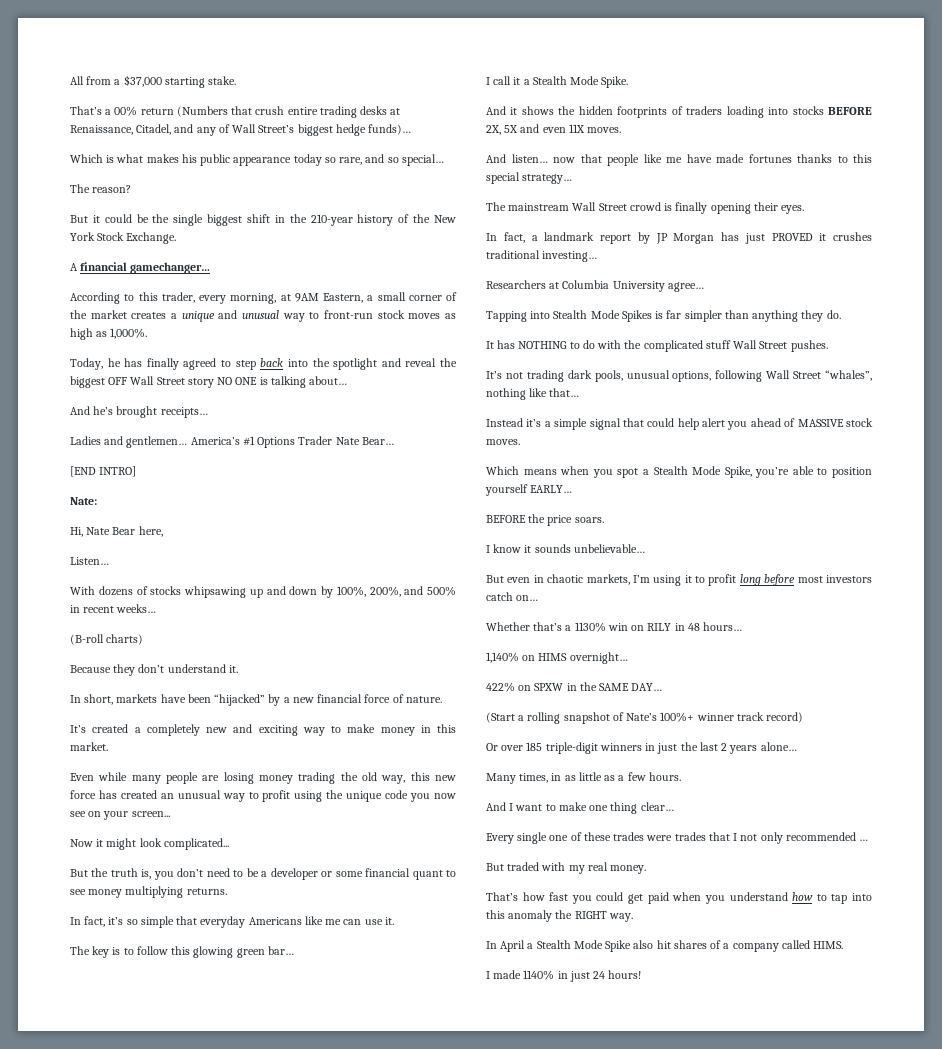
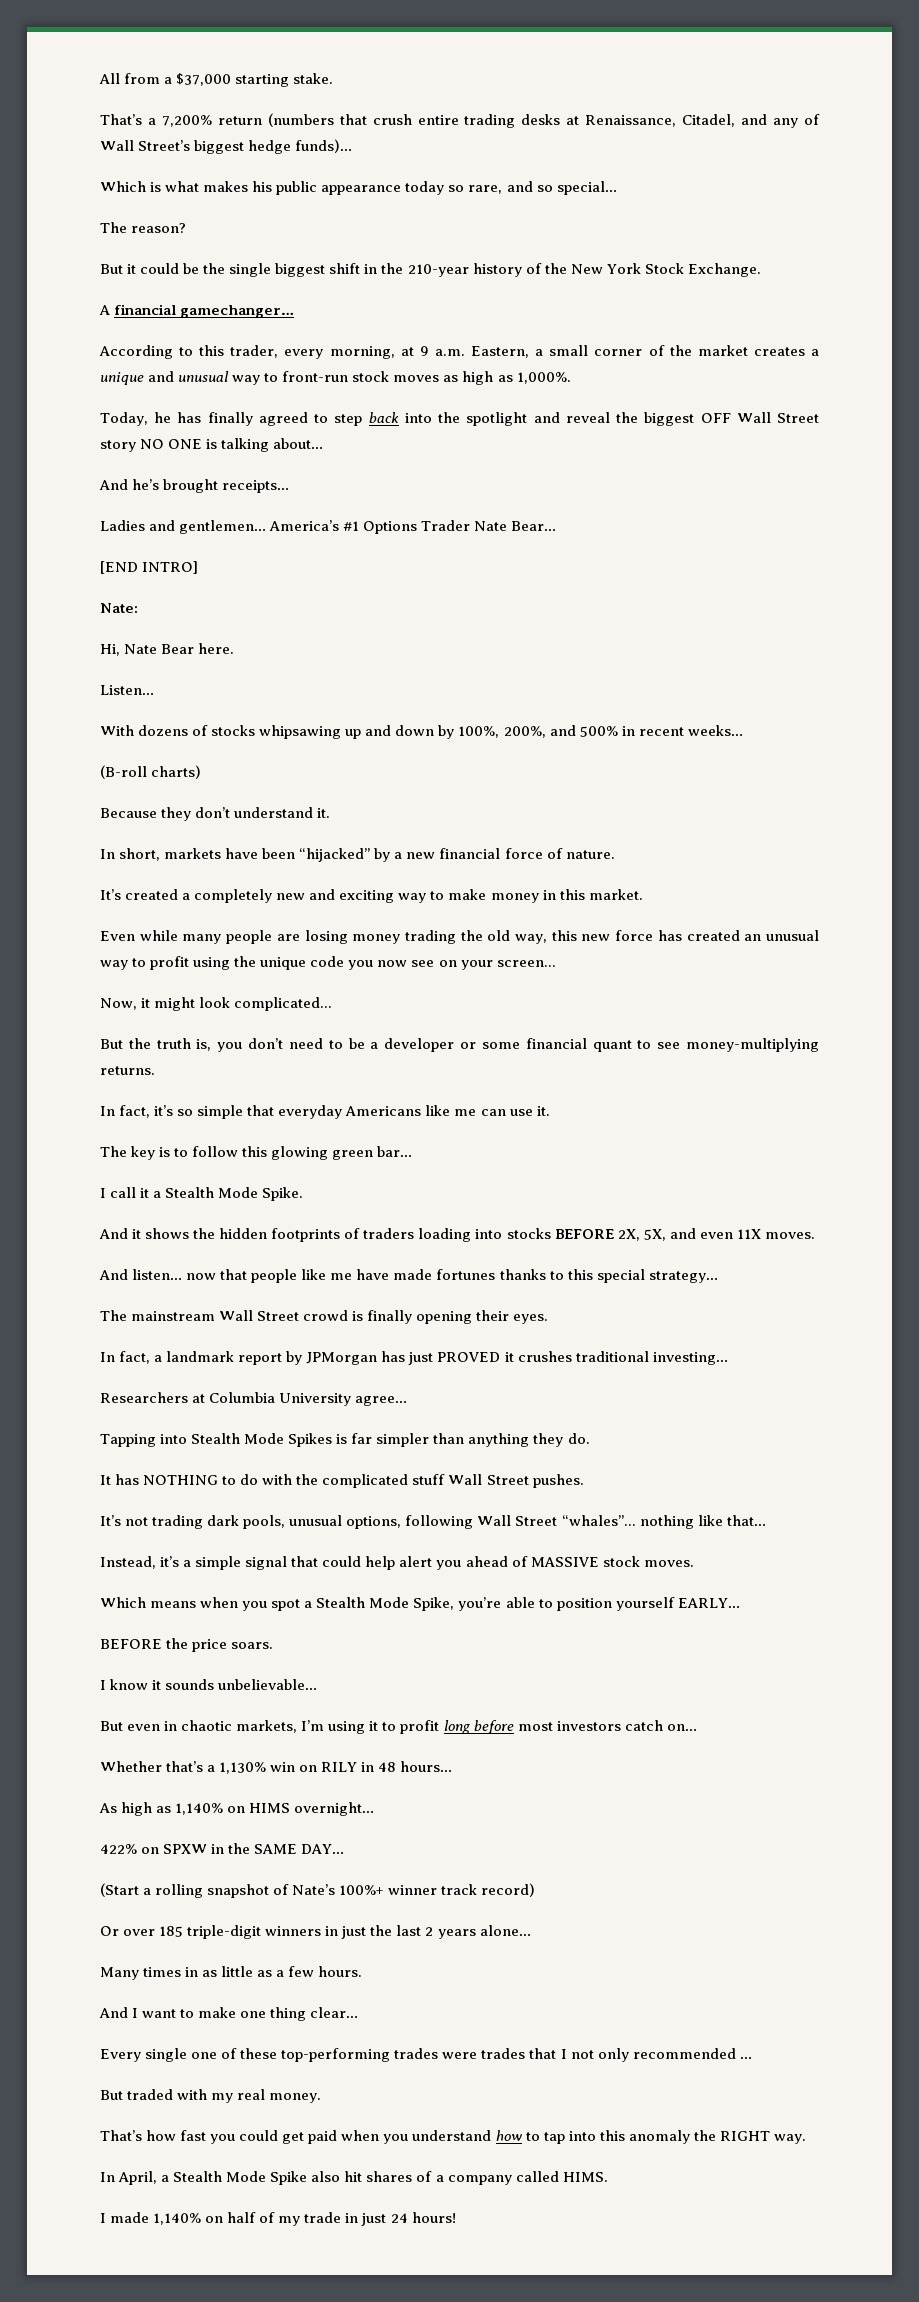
- That’s a 00% return (Numbers that crush entire trading desks at Renaissance, Citadel, and any of Wall Street’s biggest hedge funds)…
+ That’s a 7,200% return (numbers that crush entire trading desks at Renaissance, Citadel, and any of Wall Street’s biggest hedge funds)…
- According to this trader, every morning, at 9AM Eastern, a small corner of the market creates a unique and unusual way to front-run stock moves as high as 1,000%.
+ According to this trader, every morning, at 9 a.m. Eastern, a small corner of the market creates a unique and unusual way to front-run stock moves as high as 1,000%.
- Hi, Nate Bear here,
+ Hi, Nate Bear here.
- Now it might look complicated...
+ Now, it might look complicated...
- But the truth is, you don’t need to be a developer or some financial quant to see money multiplying returns.
+ But the truth is, you don’t need to be a developer or some financial quant to see money-multiplying returns.
- And it shows the hidden footprints of traders loading into stocks BEFORE 2X, 5X and even 11X moves.
+ And it shows the hidden footprints of traders loading into stocks BEFORE 2X, 5X, and even 11X moves.
- In fact, a landmark report by JP Morgan has just PROVED it crushes traditional investing…
+ In fact, a landmark report by JPMorgan has just PROVED it crushes traditional investing…
- It’s not trading dark pools, unusual options, following Wall Street “whales”, nothing like that…
+ It’s not trading dark pools, unusual options, following Wall Street “whales”... nothing like that…
- Instead it’s a simple signal that could help alert you ahead of MASSIVE stock moves.
+ Instead, it’s a simple signal that could help alert you ahead of MASSIVE stock moves.
- Whether that’s a 1130% win on RILY in 48 hours…
+ Whether that’s a 1,130% win on RILY in 48 hours…
- 1,140% on HIMS overnight…
+ As high as 1,140% on HIMS overnight…
- Many times, in as little as a few hours.
+ Many times in as little as a few hours.
- Every single one of these trades were trades that I not only recommended …
+ Every single one of these top-performing trades were trades that I not only recommended …
- In April a Stealth Mode Spike also hit shares of a company called HIMS.
+ In April, a Stealth Mode Spike also hit shares of a company called HIMS.
- I made 1140% in just 24 hours!
+ I made 1,140% on half of my trade in just 24 hours!

